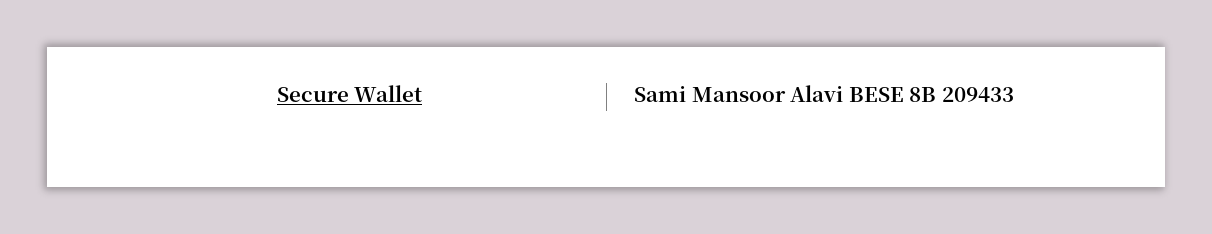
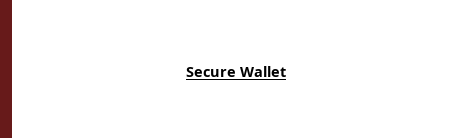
- Sami Mansoor Alavi BESE 8B 209433

